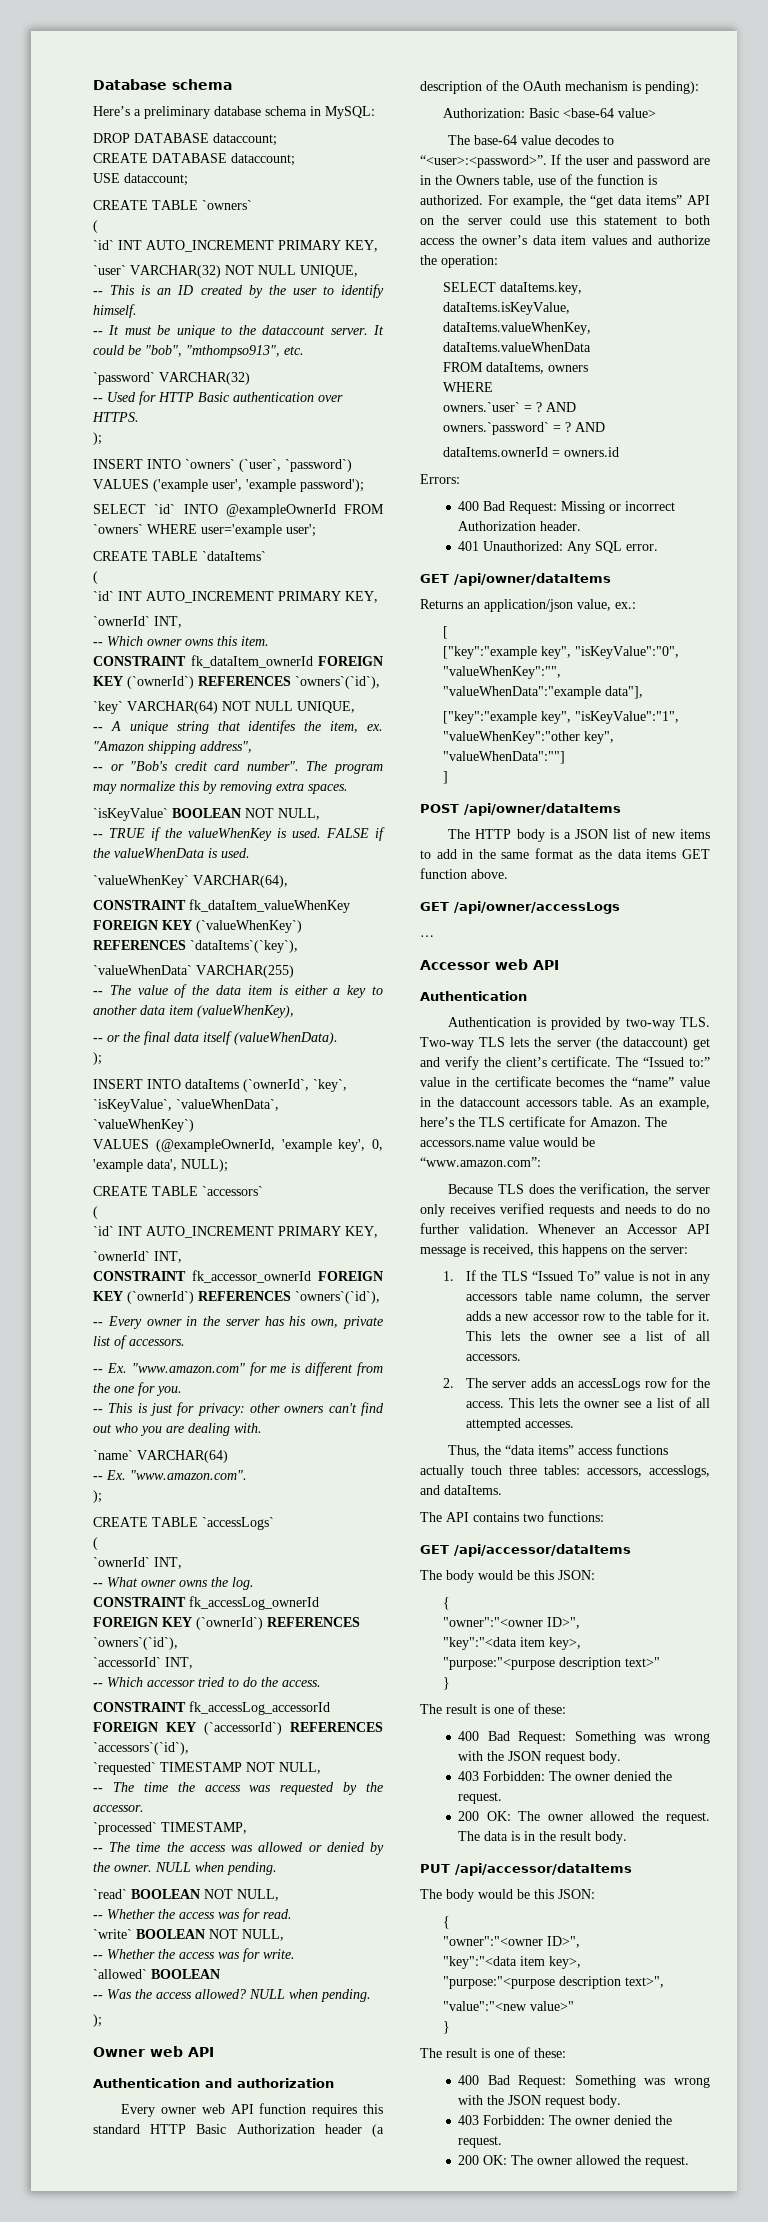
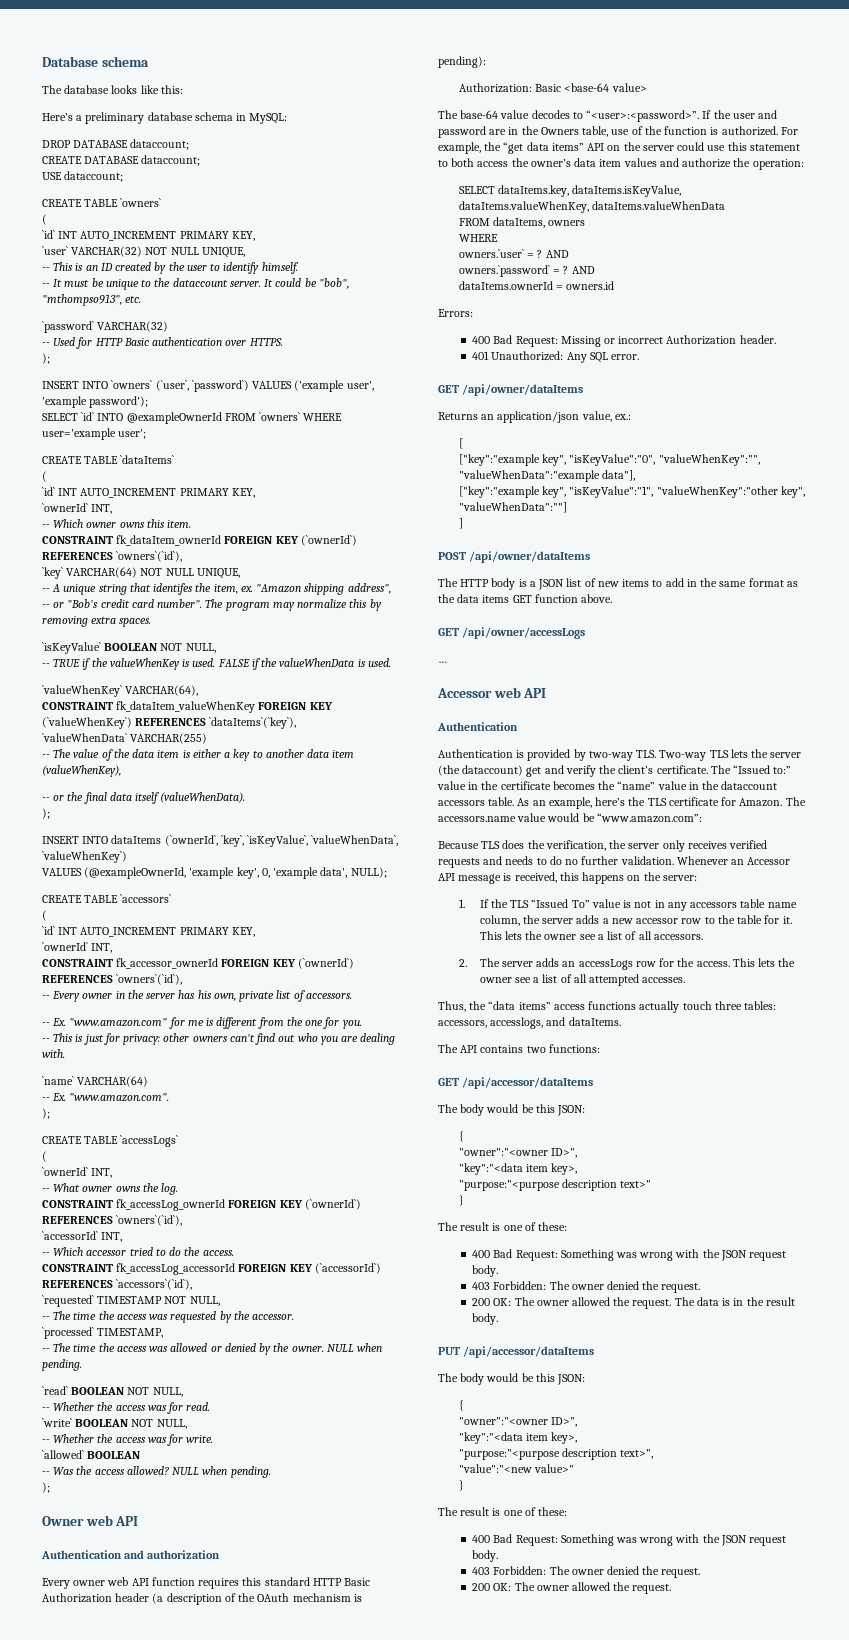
+ The database looks like this:

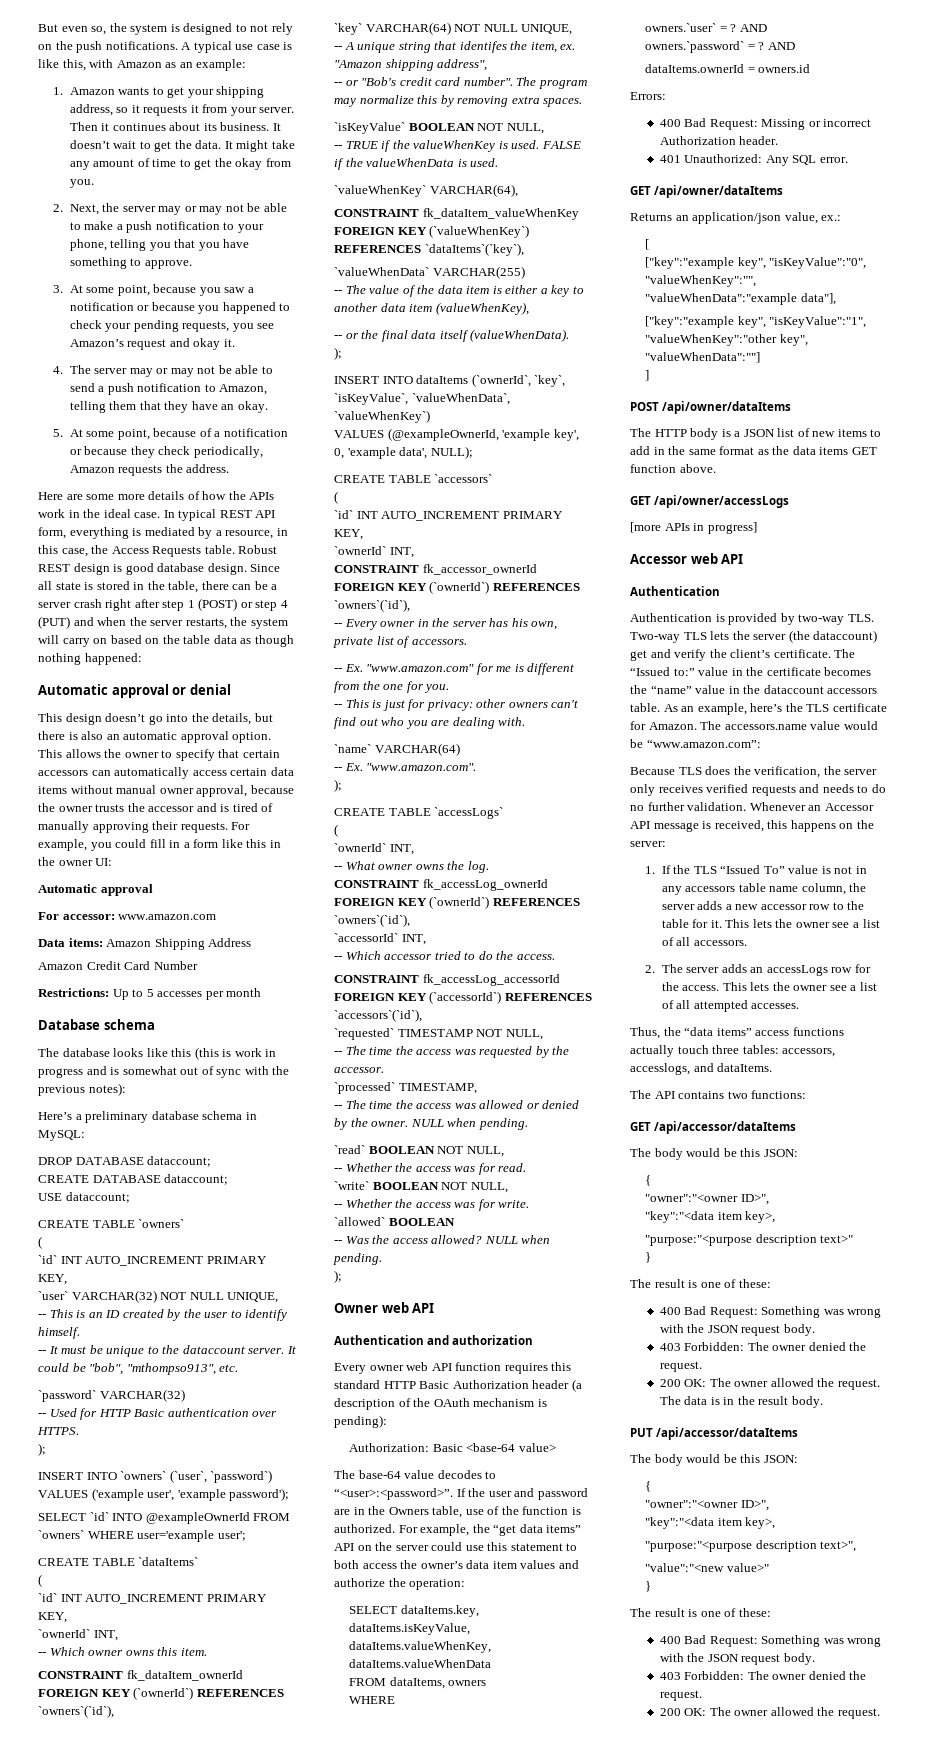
+ But even so, the system is designed to not rely on the push notifications. A typical use case is like this, with Amazon as an example:
+ 1. Amazon wants to get your shipping address, so it requests it from your server. Then it continues about its business. It doesn’t wait to get the data. It might take any amount of time to get the okay from you.
+ 2. Next, the server may or may not be able to make a push notification to your phone, telling you that you have something to approve.
+ 3. At some point, because you saw a notification or because you happened to check your pending requests, you see Amazon’s request and okay it.
+ 4. The server may or may not be able to send a push notification to Amazon, telling them that they have an okay.
+ 5. At some point, because of a notification or because they check periodically, Amazon requests the address.
+ Here are some more details of how the APIs work in the ideal case. In typical REST API form, everything is mediated by a resource, in this case, the Access Requests table. Robust REST design is good database design. Since all state is stored in the table, there can be a server crash right after step 1 (POST) or step 4 (PUT) and when the server restarts, the system will carry on based on the table data as though nothing happened:
+ Automatic approval or denial
+ This design doesn’t go into the details, but there is also an automatic approval option. This allows the owner to specify that certain accessors can automatically access certain data items without manual owner approval, because the owner trusts the accessor and is tired of manually approving their requests. For example, you could fill in a form like this in the owner UI:
+ Automatic approval
+ For accessor: www.amazon.com
+ Data items: Amazon Shipping Address
+ Amazon Credit Card Number
+ Restrictions: Up to 5 accesses per month
- The database looks like this:
+ The database looks like this (this is work in progress and is somewhat out of sync with the previous notes):
- …
+ [more APIs in progress]

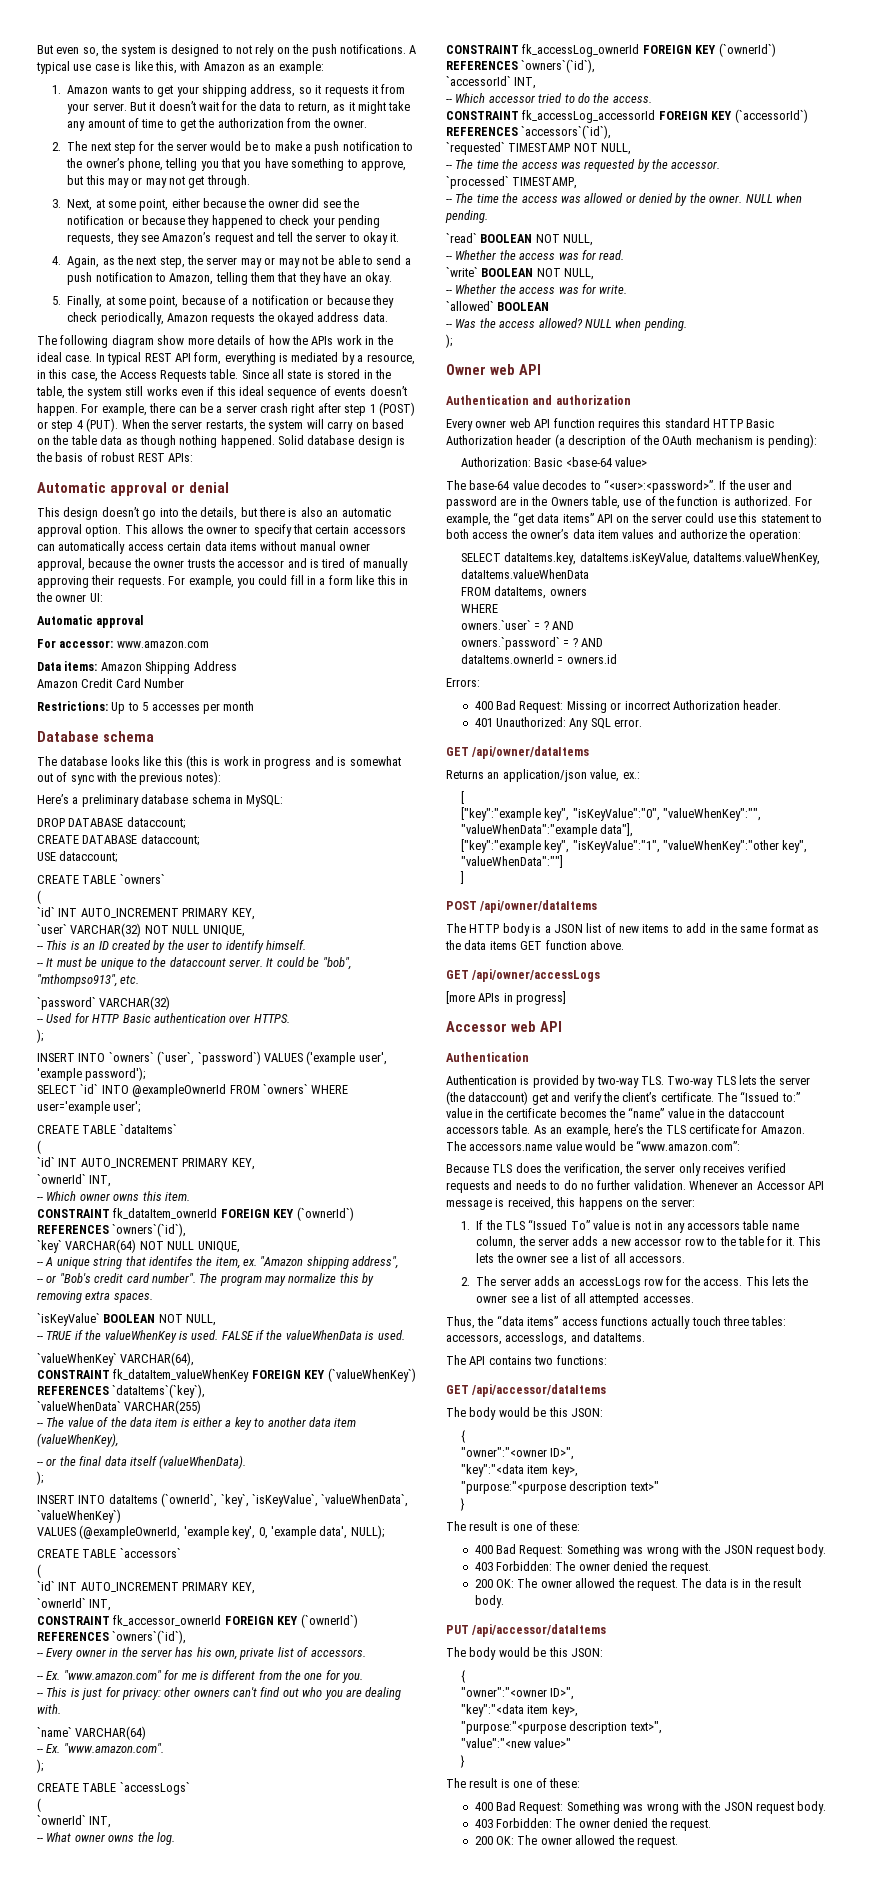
- Then it continues about its business. It doesn’t wait to get the data. It might take any amount of time to get the okay from you.
- 2. Next, the server may or may not be able to make a push notification to your phone, telling you that you have something to approve.
- 3. At some point, because you saw a notification or because you happened to check your pending requests, you see Amazon’s request and okay it.
+ But it doesn’t wait for the data to return, as it might take any amount of time to get the authorization from the owner.
+ 2. The next step for the server would be to make a push notification to the owner’s phone, telling you that you have something to approve, but this may or may not get through.
+ 3. Next, at some point, either because the owner did see the notification or because they happened to check your pending requests, they see Amazon’s request and tell the server to okay it.
- 4. The server may or may not be able to send a push notification to Amazon, telling them that they have an okay.
+ 4. Again, as the next step, the server may or may not be able to send a push notification to Amazon, telling them that they have an okay.
- 5. At some point, because of a notification or because they check periodically, Amazon requests the address.
- Here are some more details of how the APIs work in the ideal case.
+ 5. Finally, at some point, because of a notification or because they check periodically, Amazon requests the okayed address data.
+ The following diagram show more details of how the APIs work in the ideal case.
- Robust REST design is good database design.
- Since all state is stored in the table, there can be a server crash right after step 1 (POST) or step 4 (PUT) and when the server restarts, the system will carry on based on the table data as though nothing happened:
+ Since all state is stored in the table, the system still works even if this ideal sequence of events doesn’t happen. For example, there can be a server crash right after step 1 (POST) or step 4 (PUT). When the server restarts, the system will carry on based on the table data as though nothing happened. Solid database design is the basis of robust REST APIs:

